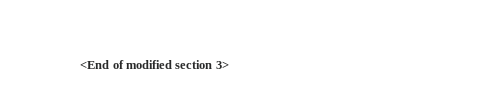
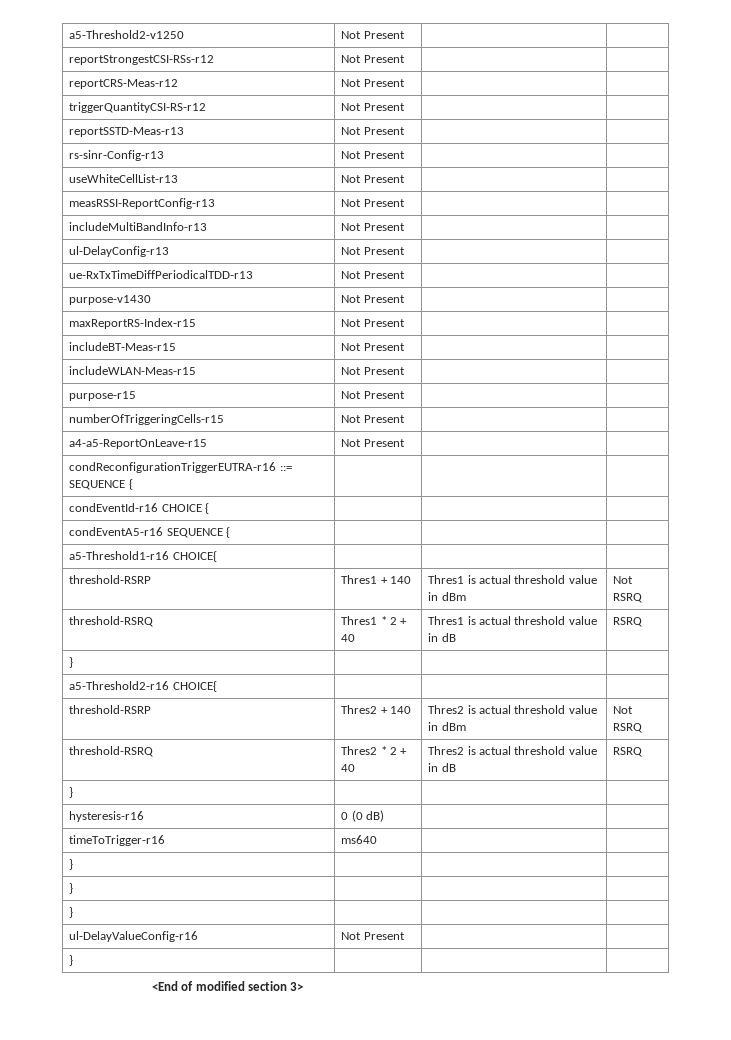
+ a5-Threshold2-v1250 | Not Present | |
+ reportStrongestCSI-RSs-r12 | Not Present | |
+ reportCRS-Meas-r12 | Not Present | |
+ triggerQuantityCSI-RS-r12 | Not Present | |
+ reportSSTD-Meas-r13 | Not Present | |
+ rs-sinr-Config-r13 | Not Present | |
+ useWhiteCellList-r13 | Not Present | |
+ measRSSI-ReportConfig-r13 | Not Present | |
+ includeMultiBandInfo-r13 | Not Present | |
+ ul-DelayConfig-r13 | Not Present | |
+ ue-RxTxTimeDiffPeriodicalTDD-r13 | Not Present | |
+ purpose-v1430 | Not Present | |
+ maxReportRS-Index-r15 | Not Present | |
+ includeBT-Meas-r15 | Not Present | |
+ includeWLAN-Meas-r15 | Not Present | |
+ purpose-r15 | Not Present | |
+ numberOfTriggeringCells-r15 | Not Present | |
+ a4-a5-ReportOnLeave-r15 | Not Present | |
+ condReconfigurationTriggerEUTRA-r16 ::= SEQUENCE { | | |
+ condEventId-r16 CHOICE { | | |
+ condEventA5-r16 SEQUENCE { | | |
+ a5-Threshold1-r16 CHOICE{ | | |
+ threshold-RSRP | Thres1 + 140 | Thres1 is actual threshold value in dBm | Not RSRQ
+ threshold-RSRQ | Thres1 * 2 + 40 | Thres1 is actual threshold value in dB | RSRQ
+ } | | |
+ a5-Threshold2-r16 CHOICE{ | | |
+ threshold-RSRP | Thres2 + 140 | Thres2 is actual threshold value in dBm | Not RSRQ
+ threshold-RSRQ | Thres2 * 2 + 40 | Thres2 is actual threshold value in dB | RSRQ
+ } | | |
+ hysteresis-r16 | 0 (0 dB) | |
+ timeToTrigger-r16 | ms640 | |
+ } | | |
+ } | | |
+ } | | |
+ ul-DelayValueConfig-r16 | Not Present | |
+ } | | |

